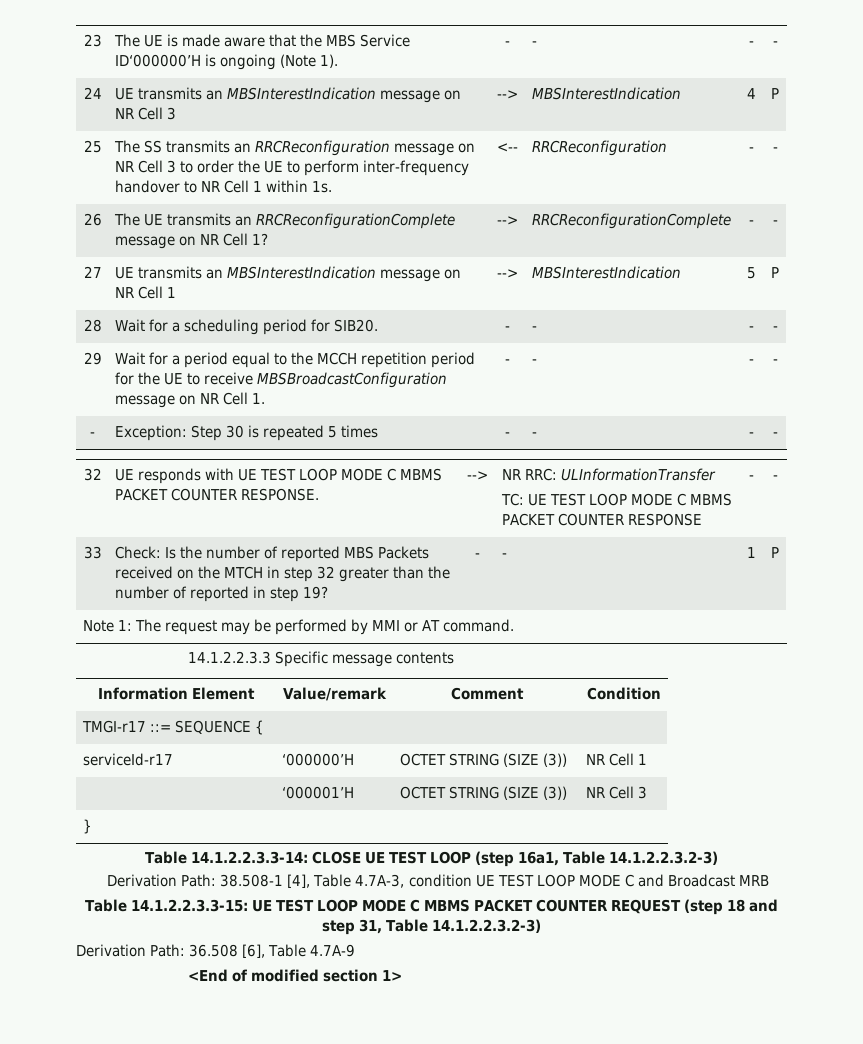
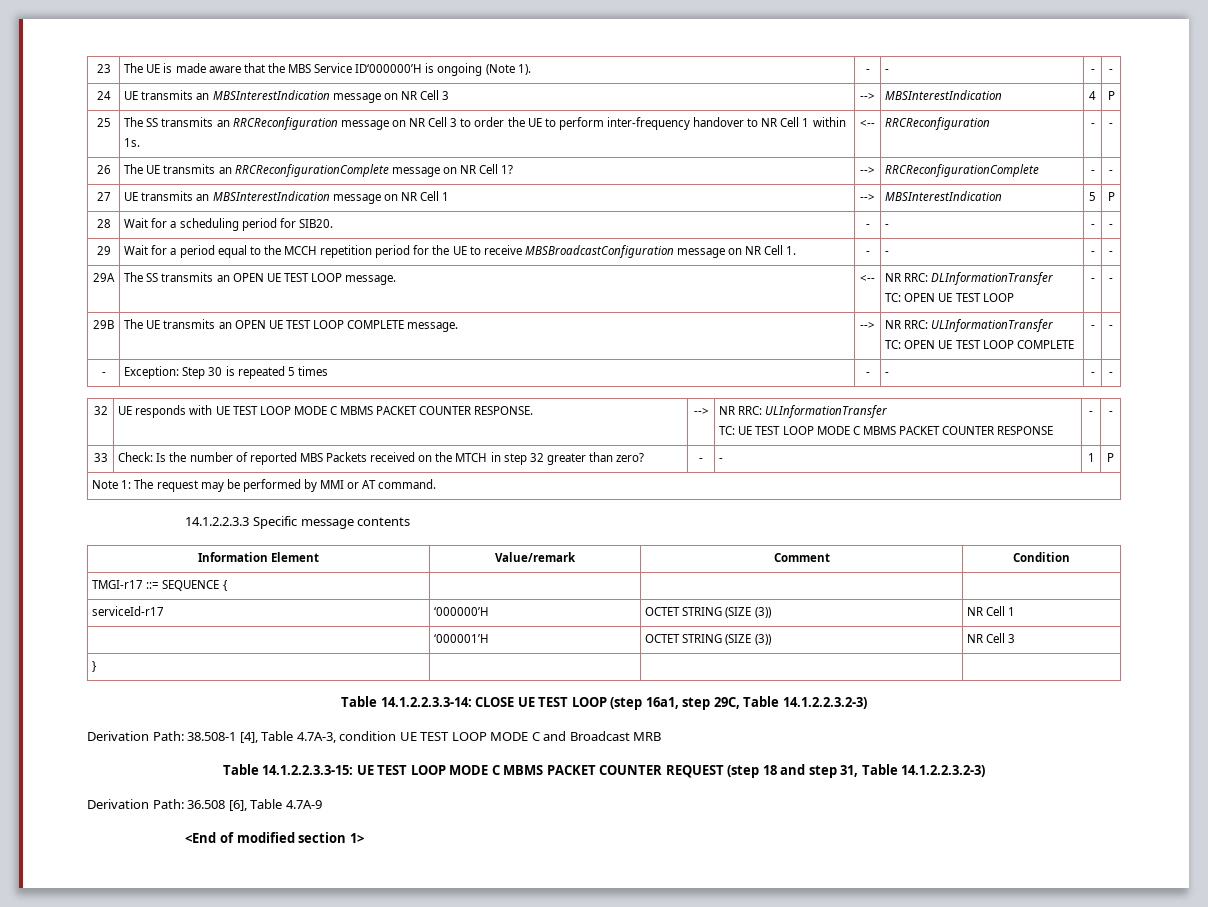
+ 29A | The SS transmits an OPEN UE TEST LOOP message. | <-- | NR RRC: DLInformationTransfer
+ TC: OPEN UE TEST LOOP | - | -
+ 29B | The UE transmits an OPEN UE TEST LOOP COMPLETE message. | --> | NR RRC: ULInformationTransfer
+ TC: OPEN UE TEST LOOP COMPLETE | - | -
- 33 | Check: Is the number of reported MBS Packets received on the MTCH in step 32 greater than the number of reported in step 19? | - | - | 1 | P
+ 33 | Check: Is the number of reported MBS Packets received on the MTCH in step 32 greater than zero? | - | - | 1 | P
- Table 14.1.2.2.3.3-14: CLOSE UE TEST LOOP (step 16a1, Table 14.1.2.2.3.2-3)
+ Table 14.1.2.2.3.3-14: CLOSE UE TEST LOOP (step 16a1, step 29C, Table 14.1.2.2.3.2-3)

